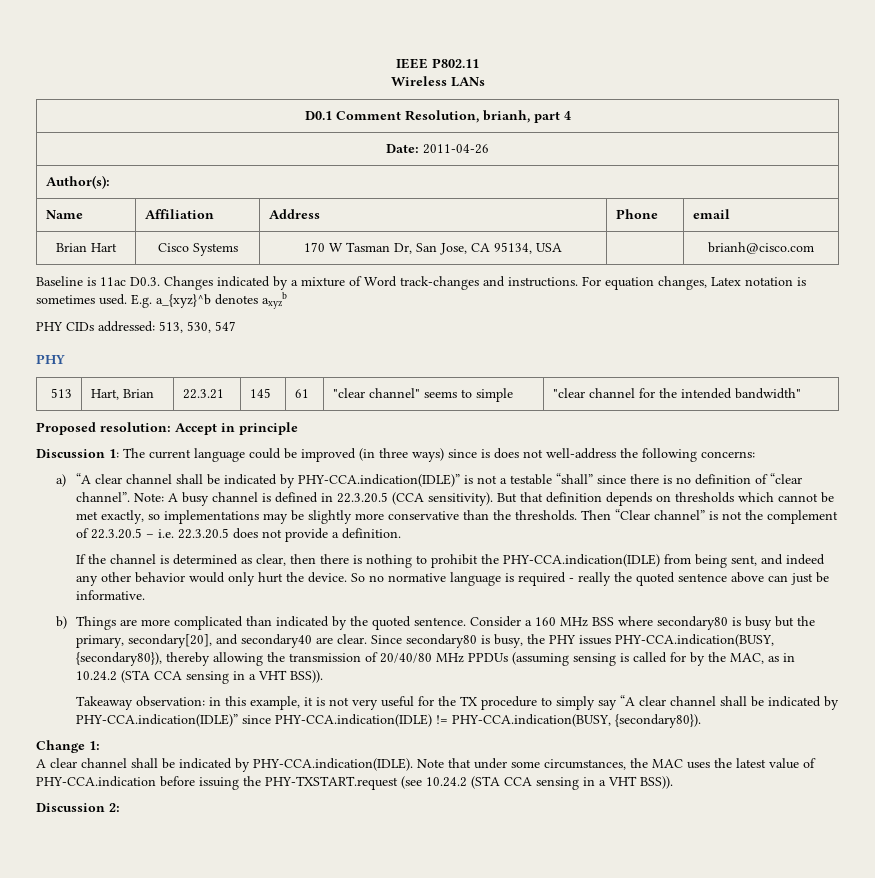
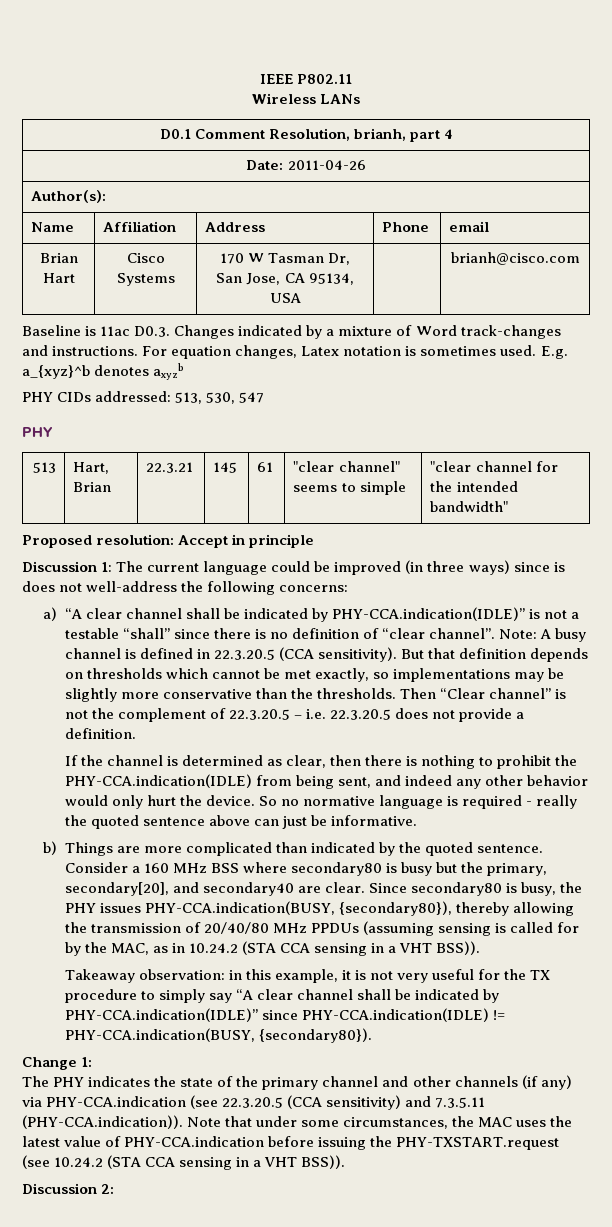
- A clear channel shall be indicated by PHY-CCA.indication(IDLE). Note that under some circumstances, the MAC uses the latest value of PHY-CCA.indication before issuing the PHY-TXSTART.request (see 10.24.2 (STA CCA sensing in a VHT BSS)).
+ The PHY indicates the state of the primary channel and other channels (if any) via PHY-CCA.indication (see 22.3.20.5 (CCA sensitivity) and 7.3.5.11 (PHY-CCA.indication)). Note that under some circumstances, the MAC uses the latest value of PHY-CCA.indication before issuing the PHY-TXSTART.request (see 10.24.2 (STA CCA sensing in a VHT BSS)).

